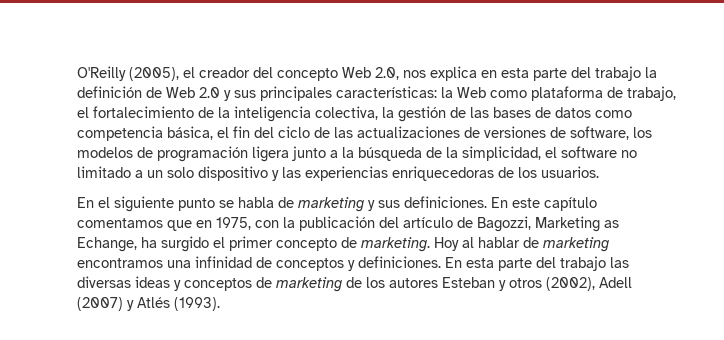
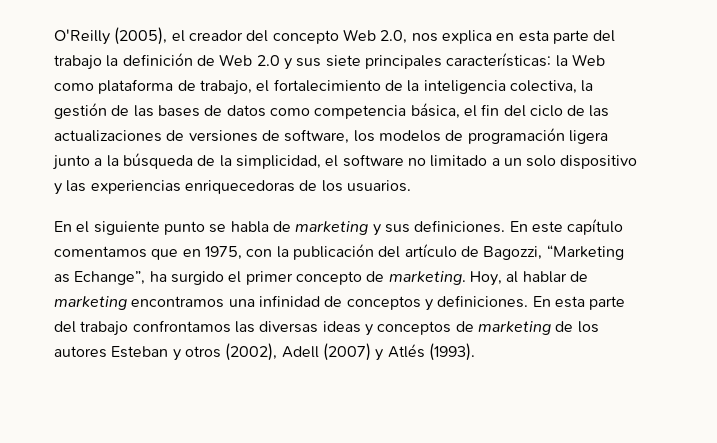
- O'Reilly (2005), el creador del concepto Web 2.0, nos explica en esta parte del trabajo la definición de Web 2.0 y sus principales características:
+ O'Reilly (2005), el creador del concepto Web 2.0, nos explica en esta parte del trabajo la definición de Web 2.0 y sus siete principales características:
- En este capítulo comentamos que en 1975, con la publicación del artículo de Bagozzi, Marketing as Echange, ha surgido el primer concepto de marketing.
+ En este capítulo comentamos que en 1975, con la publicación del artículo de Bagozzi, “Marketing as Echange”, ha surgido el primer concepto de marketing.
- Hoy al hablar de marketing encontramos una infinidad de conceptos y definiciones.
+ Hoy, al hablar de marketing encontramos una infinidad de conceptos y definiciones.
- En esta parte del trabajo las diversas ideas y conceptos de marketing de los autores Esteban y otros (2002), Adell (2007) y Atlés (1993).
+ En esta parte del trabajo confrontamos las diversas ideas y conceptos de marketing de los autores Esteban y otros (2002), Adell (2007) y Atlés (1993).

